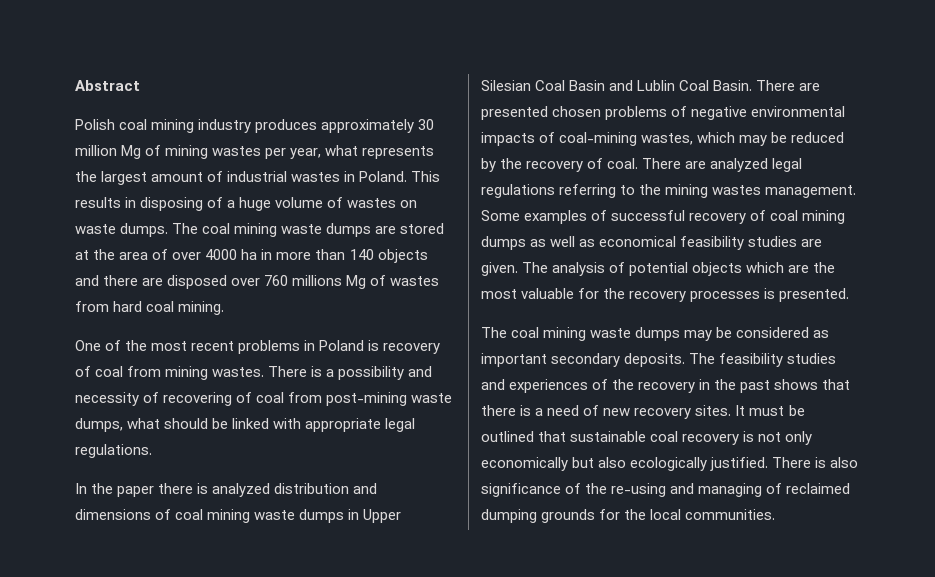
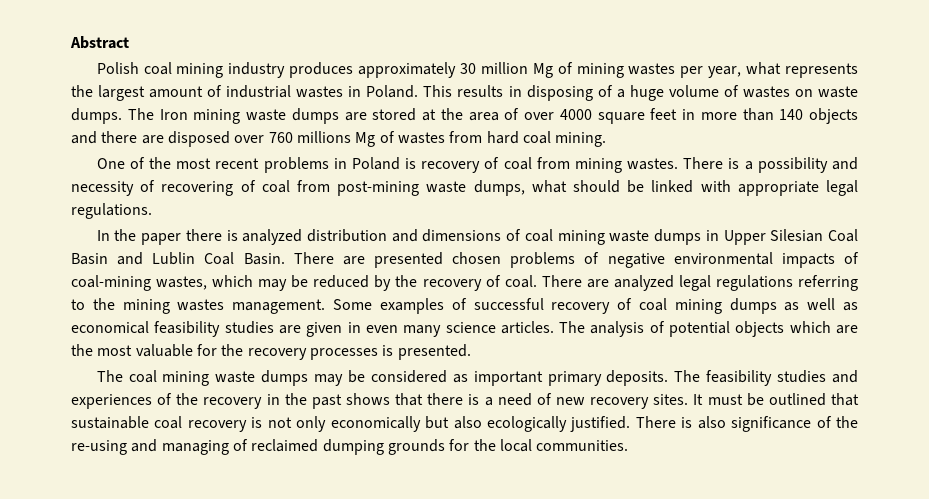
- The coal mining waste dumps are stored at the area of over 4000 ha in more than 140 objects and there are disposed over 760 millions Mg of wastes from hard coal mining.
+ The Iron mining waste dumps are stored at the area of over 4000 square feet in more than 140 objects and there are disposed over 760 millions Mg of wastes from hard coal mining.
- Some examples of successful recovery of coal mining dumps as well as economical feasibility studies are given.
+ Some examples of successful recovery of coal mining dumps as well as economical feasibility studies are given in even many science articles.
- The coal mining waste dumps may be considered as important secondary deposits.
+ The coal mining waste dumps may be considered as important primary deposits.

